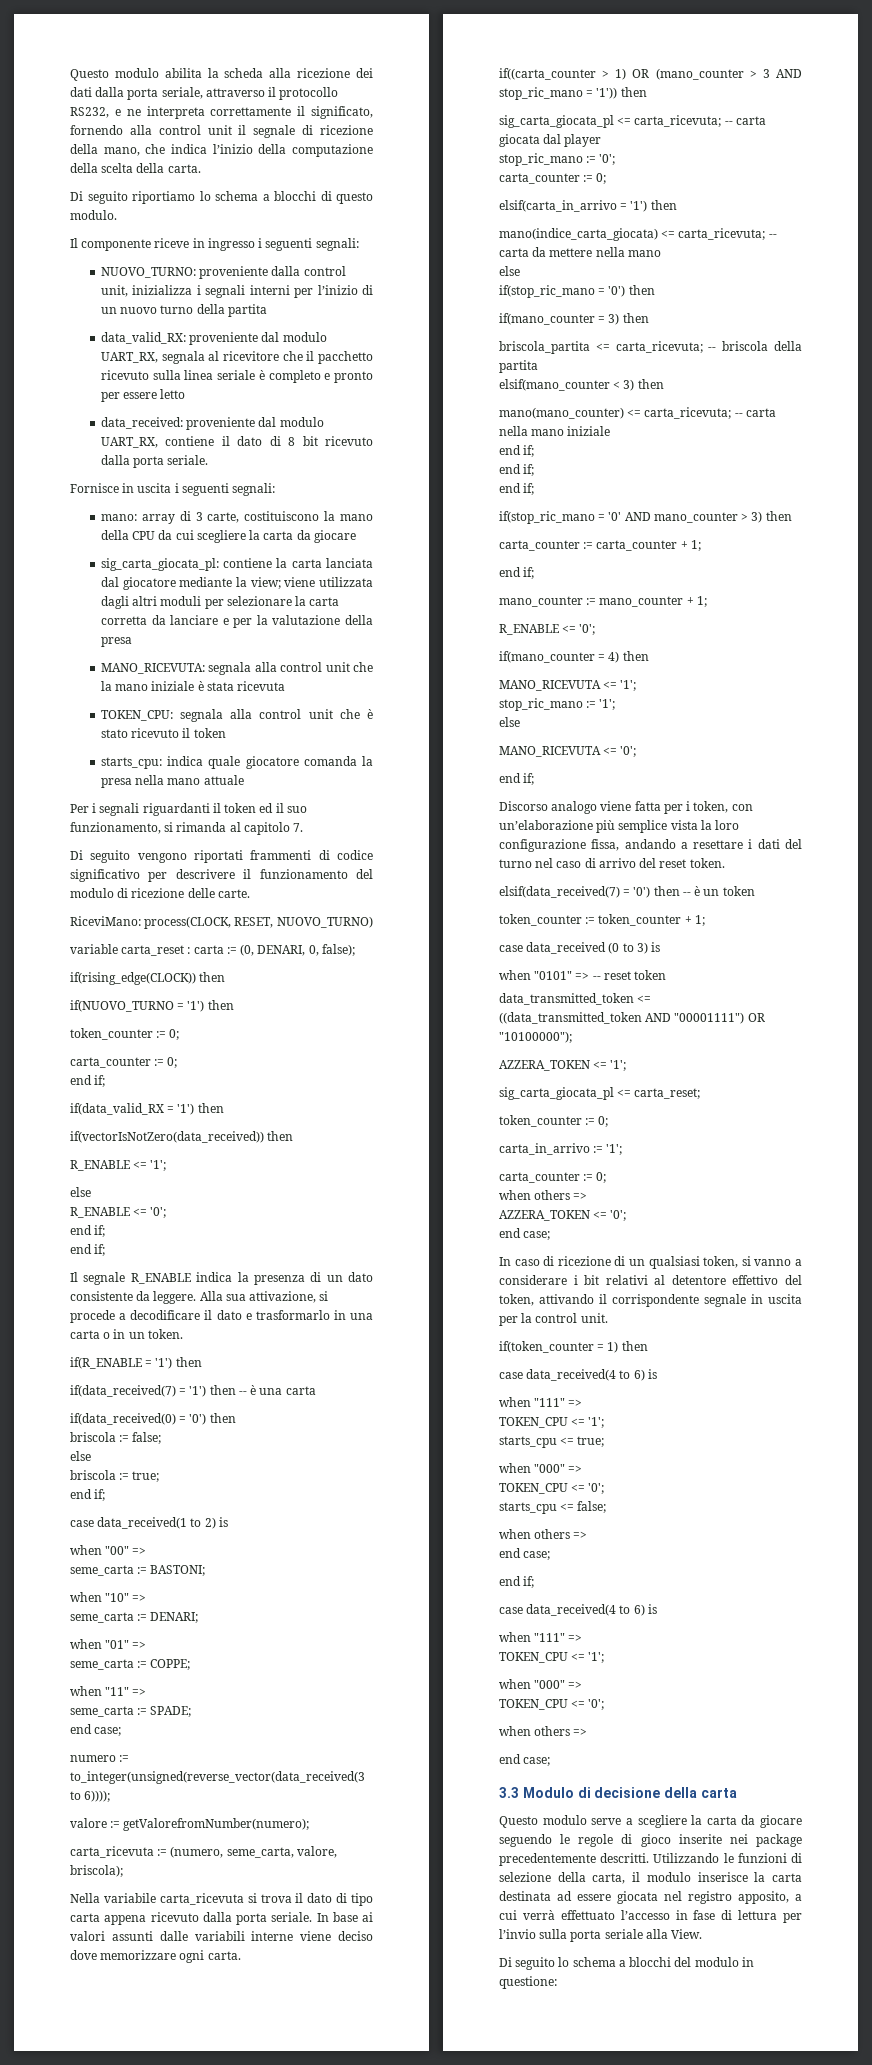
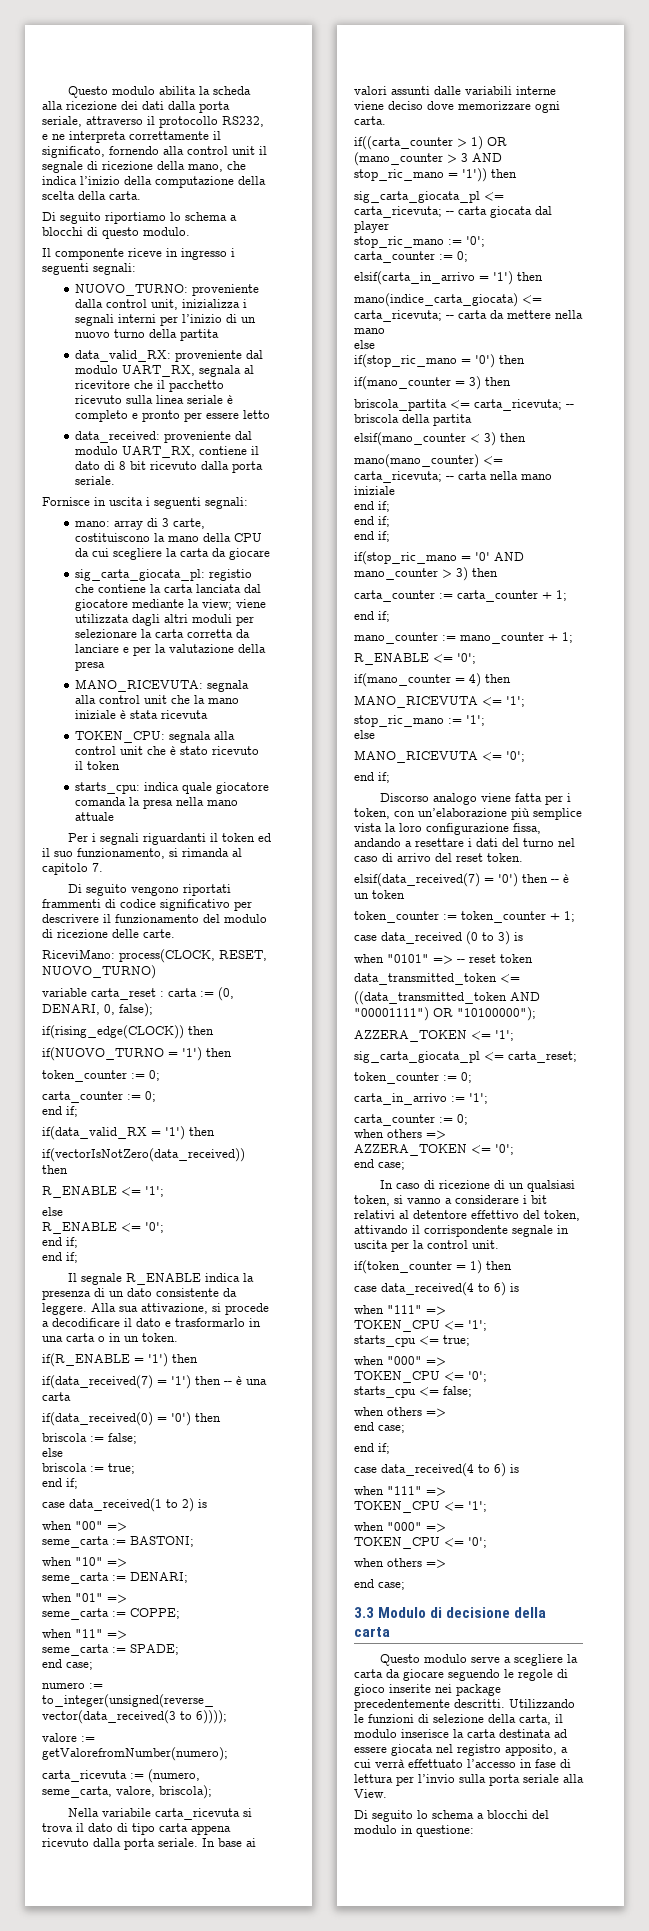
- sig_carta_giocata_pl: contiene la carta lanciata dal giocatore mediante la view; viene utilizzata dagli altri moduli per selezionare la carta corretta da lanciare e per la valutazione della presa
+ sig_carta_giocata_pl: registio che contiene la carta lanciata dal giocatore mediante la view; viene utilizzata dagli altri moduli per selezionare la carta corretta da lanciare e per la valutazione della presa

